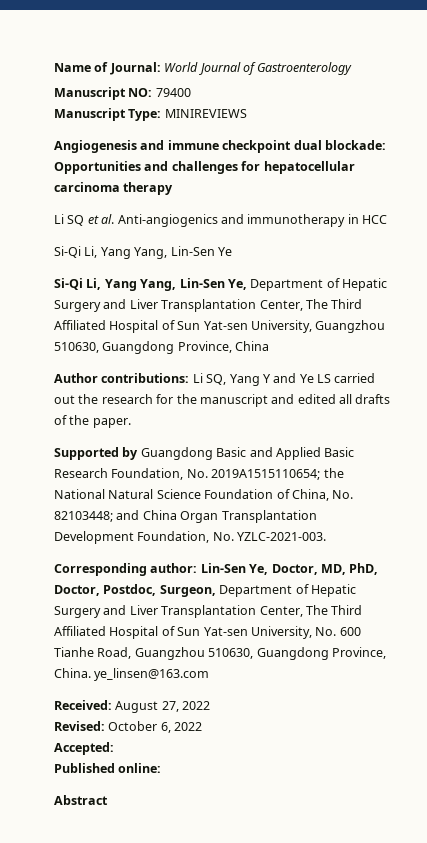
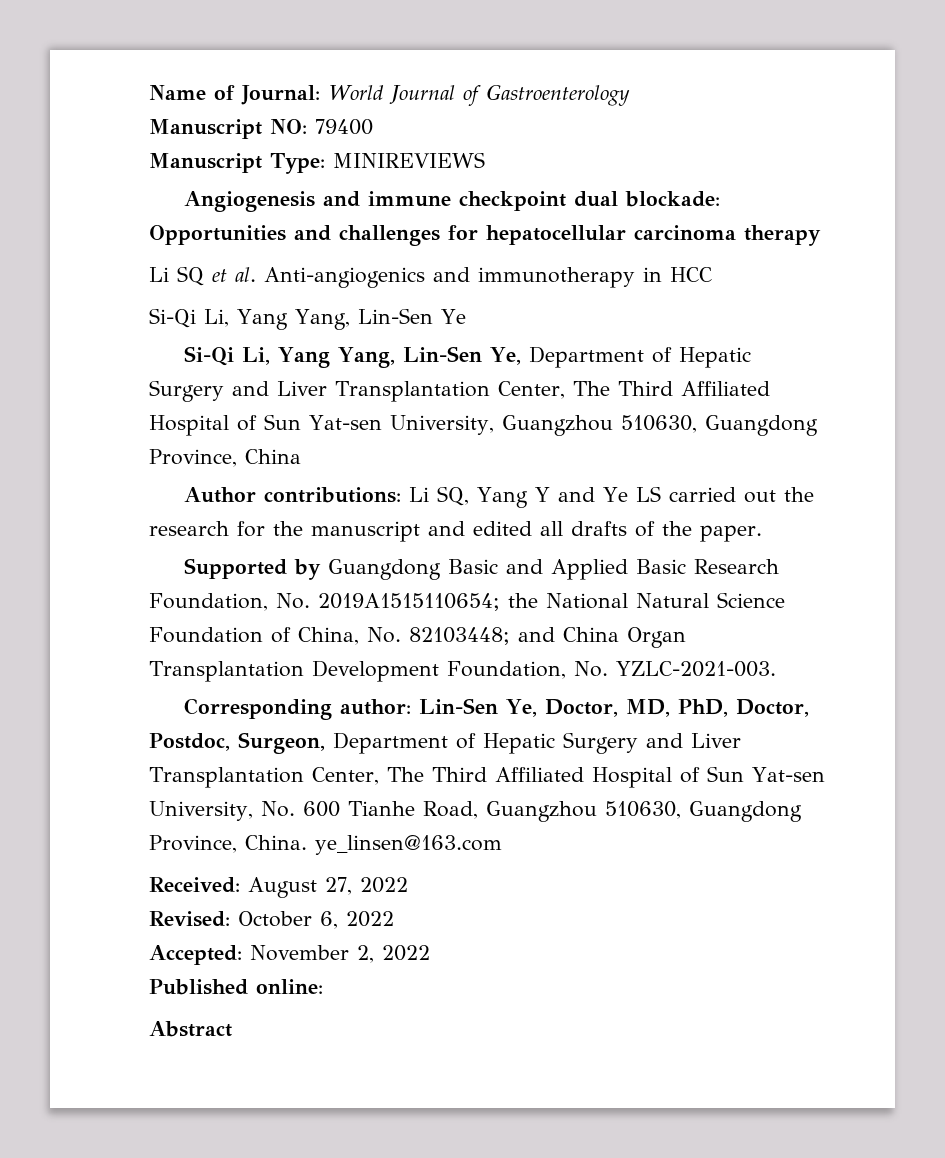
- Accepted:
+ Accepted: November 2, 2022

